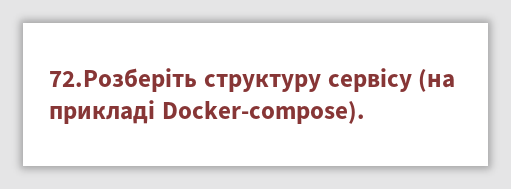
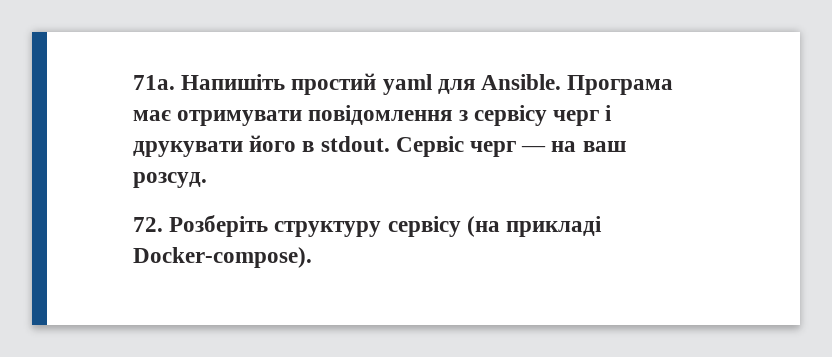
- 72.Розберіть структуру сервісу (на прикладі Docker-compose).
+ 71а. Напишіть простий yaml для Ansible. Програма має отримувати повідомлення з сервісу черг і друкувати його в stdout. Сервіс черг — на ваш розсуд.
+ 72. Розберіть структуру сервісу (на прикладі Docker-compose).

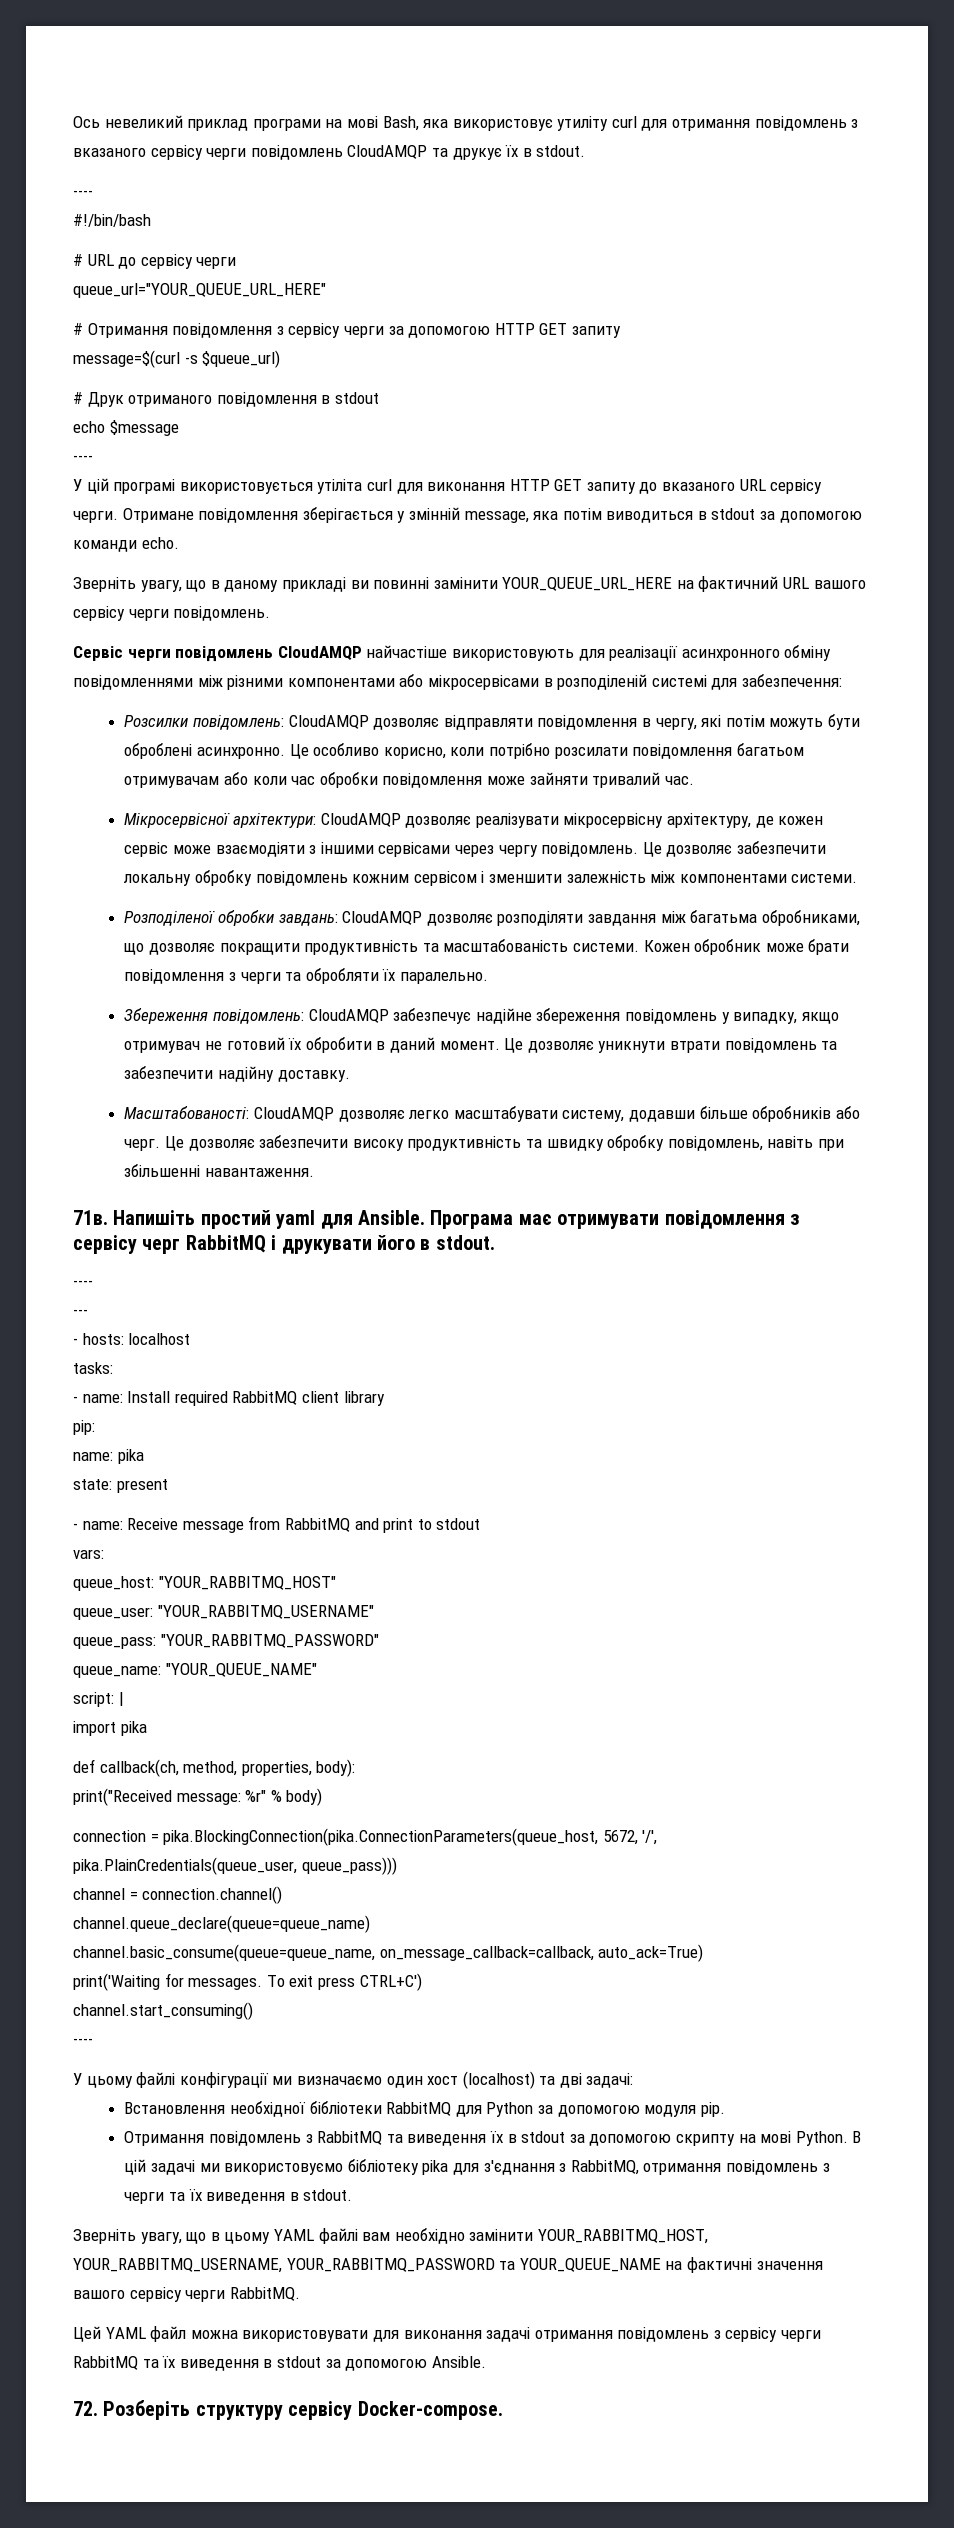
- 71а.
+ Ось невеликий приклад програми на мові Bash, яка використовує утиліту curl для отримання повідомлень з вказаного сервісу черги повідомлень CloudAMQP та друкує їх в stdout.
+ ----
+ #!/bin/bash
+ # URL до сервісу черги
+ queue_url="YOUR_QUEUE_URL_HERE"
+ # Отримання повідомлення з сервісу черги за допомогою HTTP GET запиту
+ message=$(curl -s $queue_url)
+ # Друк отриманого повідомлення в stdout
+ echo $message
+ ----
+ У цій програмі використовується утіліта curl для виконання HTTP GET запиту до вказаного URL сервісу черги. Отримане повідомлення зберігається у змінній message, яка потім виводиться в stdout за допомогою команди echo.
+ Зверніть увагу, що в даному прикладі ви повинні замінити YOUR_QUEUE_URL_HERE на фактичний URL вашого сервісу черги повідомлень.
+ Сервіс черги повідомлень CloudAMQP найчастіше використовують для реалізації асинхронного обміну повідомленнями між різними компонентами або мікросервісами в розподіленій системі для забезпечення:
+ Розсилки повідомлень: CloudAMQP дозволяє відправляти повідомлення в чергу, які потім можуть бути оброблені асинхронно. Це особливо корисно, коли потрібно розсилати повідомлення багатьом отримувачам або коли час обробки повідомлення може зайняти тривалий час.
+ Мікросервісної архітектури: CloudAMQP дозволяє реалізувати мікросервісну архітектуру, де кожен сервіс може взаємодіяти з іншими сервісами через чергу повідомлень. Це дозволяє забезпечити локальну обробку повідомлень кожним сервісом і зменшити залежність між компонентами системи.
+ Розподіленої обробки завдань: CloudAMQP дозволяє розподіляти завдання між багатьма обробниками, що дозволяє покращити продуктивність та масштабованість системи. Кожен обробник може брати повідомлення з черги та обробляти їх паралельно.
+ Збереження повідомлень: CloudAMQP забезпечує надійне збереження повідомлень у випадку, якщо отримувач не готовий їх обробити в даний момент. Це дозволяє уникнути втрати повідомлень та забезпечити надійну доставку.
+ Масштабованості: CloudAMQP дозволяє легко масштабувати систему, додавши більше обробників або черг. Це дозволяє забезпечити високу продуктивність та швидку обробку повідомлень, навіть при збільшенні навантаження.
+ 71в.
- Програма має отримувати повідомлення з сервісу черг і друкувати його в stdout. Сервіс черг — на ваш розсуд.
+ Програма має отримувати повідомлення з сервісу черг RabbitMQ і друкувати його в stdout.
+ ----
+ ---
+ - hosts: localhost
+ tasks:
+ - name: Install required RabbitMQ client library
+ pip:
+ name: pika
+ state: present
+ - name: Receive message from RabbitMQ and print to stdout
+ vars:
+ queue_host: "YOUR_RABBITMQ_HOST"
+ queue_user: "YOUR_RABBITMQ_USERNAME"
+ queue_pass: "YOUR_RABBITMQ_PASSWORD"
+ queue_name: "YOUR_QUEUE_NAME"
+ script: |
+ import pika
+ def callback(ch, method, properties, body):
+ print("Received message: %r" % body)
+ connection = pika.BlockingConnection(pika.ConnectionParameters(queue_host, 5672, '/', pika.PlainCredentials(queue_user, queue_pass)))
+ channel = connection.channel()
+ channel.queue_declare(queue=queue_name)
+ channel.basic_consume(queue=queue_name, on_message_callback=callback, auto_ack=True)
+ print('Waiting for messages. To exit press CTRL+C')
+ channel.start_consuming()
+ ----
+ У цьому файлі конфігурації ми визначаємо один хост (localhost) та дві задачі:
+ Встановлення необхідної бібліотеки RabbitMQ для Python за допомогою модуля pip.
+ Отримання повідомлень з RabbitMQ та виведення їх в stdout за допомогою скрипту на мові Python. В цій задачі ми використовуємо бібліотеку pika для з'єднання з RabbitMQ, отримання повідомлень з черги та їх виведення в stdout.
+ Зверніть увагу, що в цьому YAML файлі вам необхідно замінити YOUR_RABBITMQ_HOST, YOUR_RABBITMQ_USERNAME, YOUR_RABBITMQ_PASSWORD та YOUR_QUEUE_NAME на фактичні значення вашого сервісу черги RabbitMQ.
+ Цей YAML файл можна використовувати для виконання задачі отримання повідомлень з сервісу черги RabbitMQ та їх виведення в stdout за допомогою Ansible.
- 72. Розберіть структуру сервісу (на прикладі Docker-compose).
+ 72. Розберіть структуру сервісу Docker-compose.

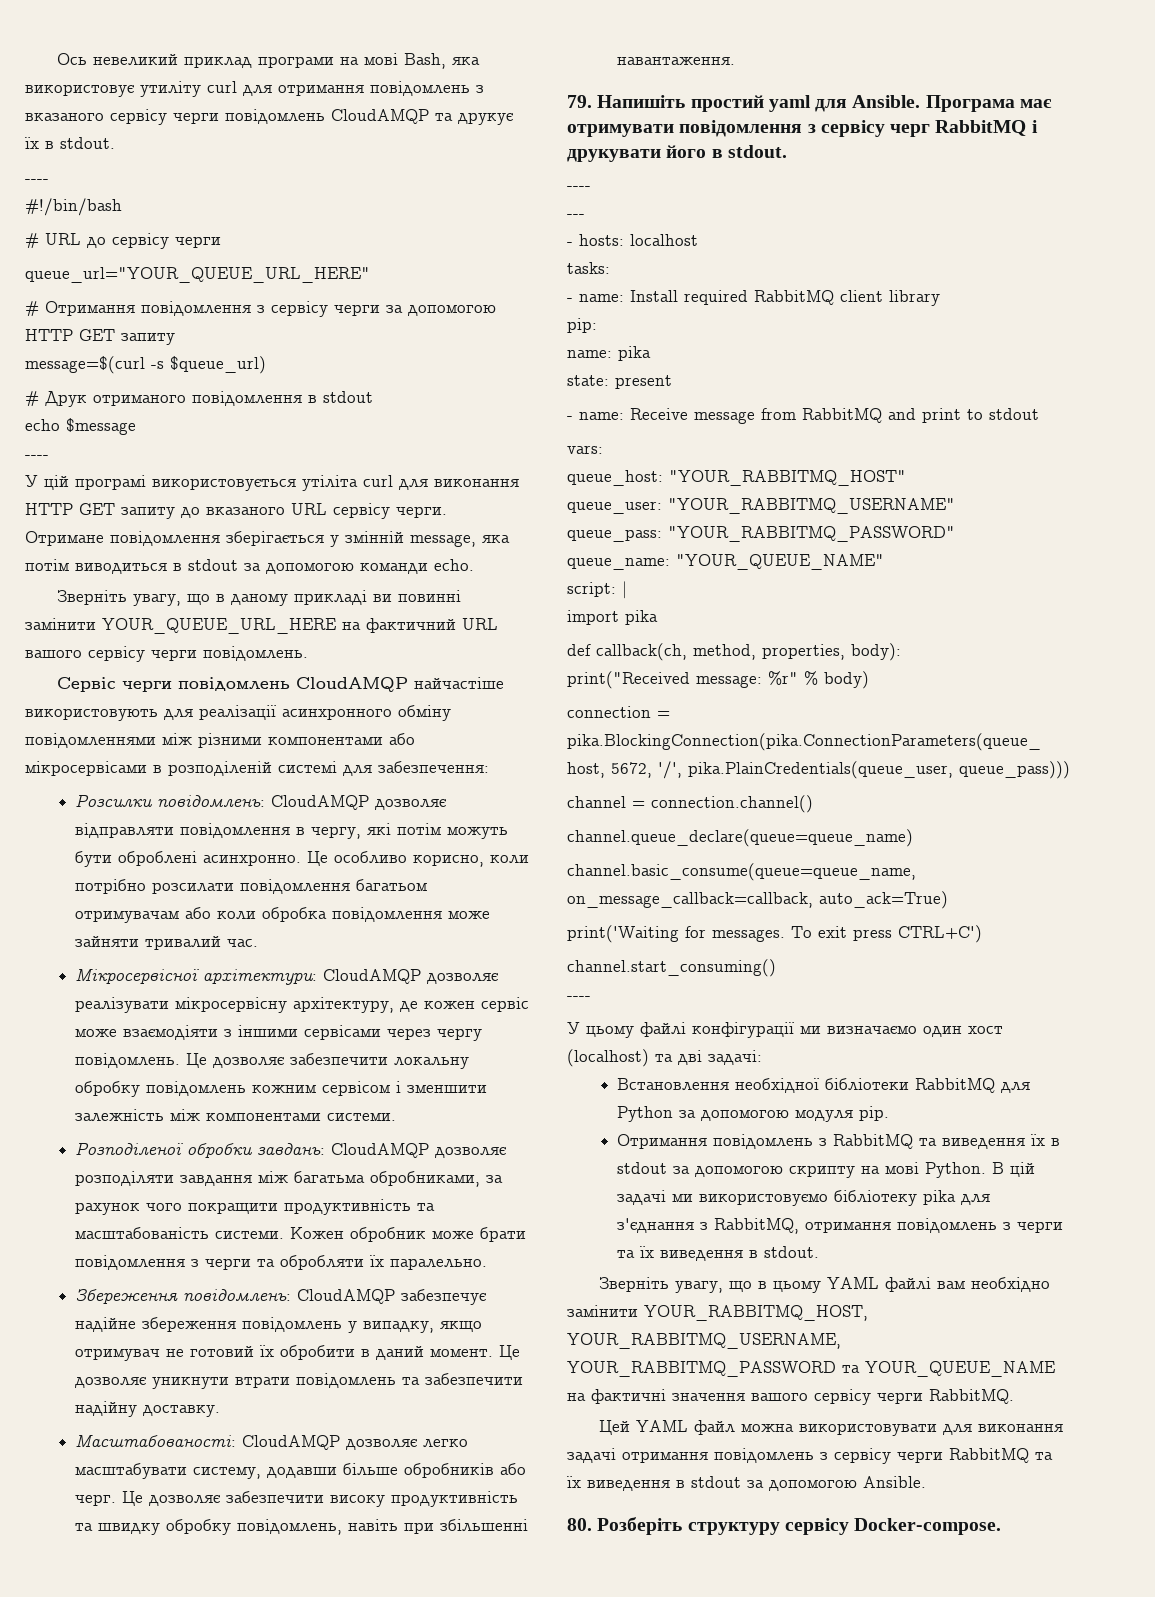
- Це особливо корисно, коли потрібно розсилати повідомлення багатьом отримувачам або коли час обробки повідомлення може зайняти тривалий час.
+ Це особливо корисно, коли потрібно розсилати повідомлення багатьом отримувачам або коли обробка повідомлення може зайняти тривалий час.
- Розподіленої обробки завдань: CloudAMQP дозволяє розподіляти завдання між багатьма обробниками, що дозволяє покращити продуктивність та масштабованість системи.
+ Розподіленої обробки завдань: CloudAMQP дозволяє розподіляти завдання між багатьма обробниками, за рахунок чого покращити продуктивність та масштабованість системи.
- 71в. Напишіть простий yaml для Ansible.
+ 79. Напишіть простий yaml для Ansible.
- 72. Розберіть структуру сервісу Docker-compose.
+ 80. Розберіть структуру сервісу Docker-compose.

